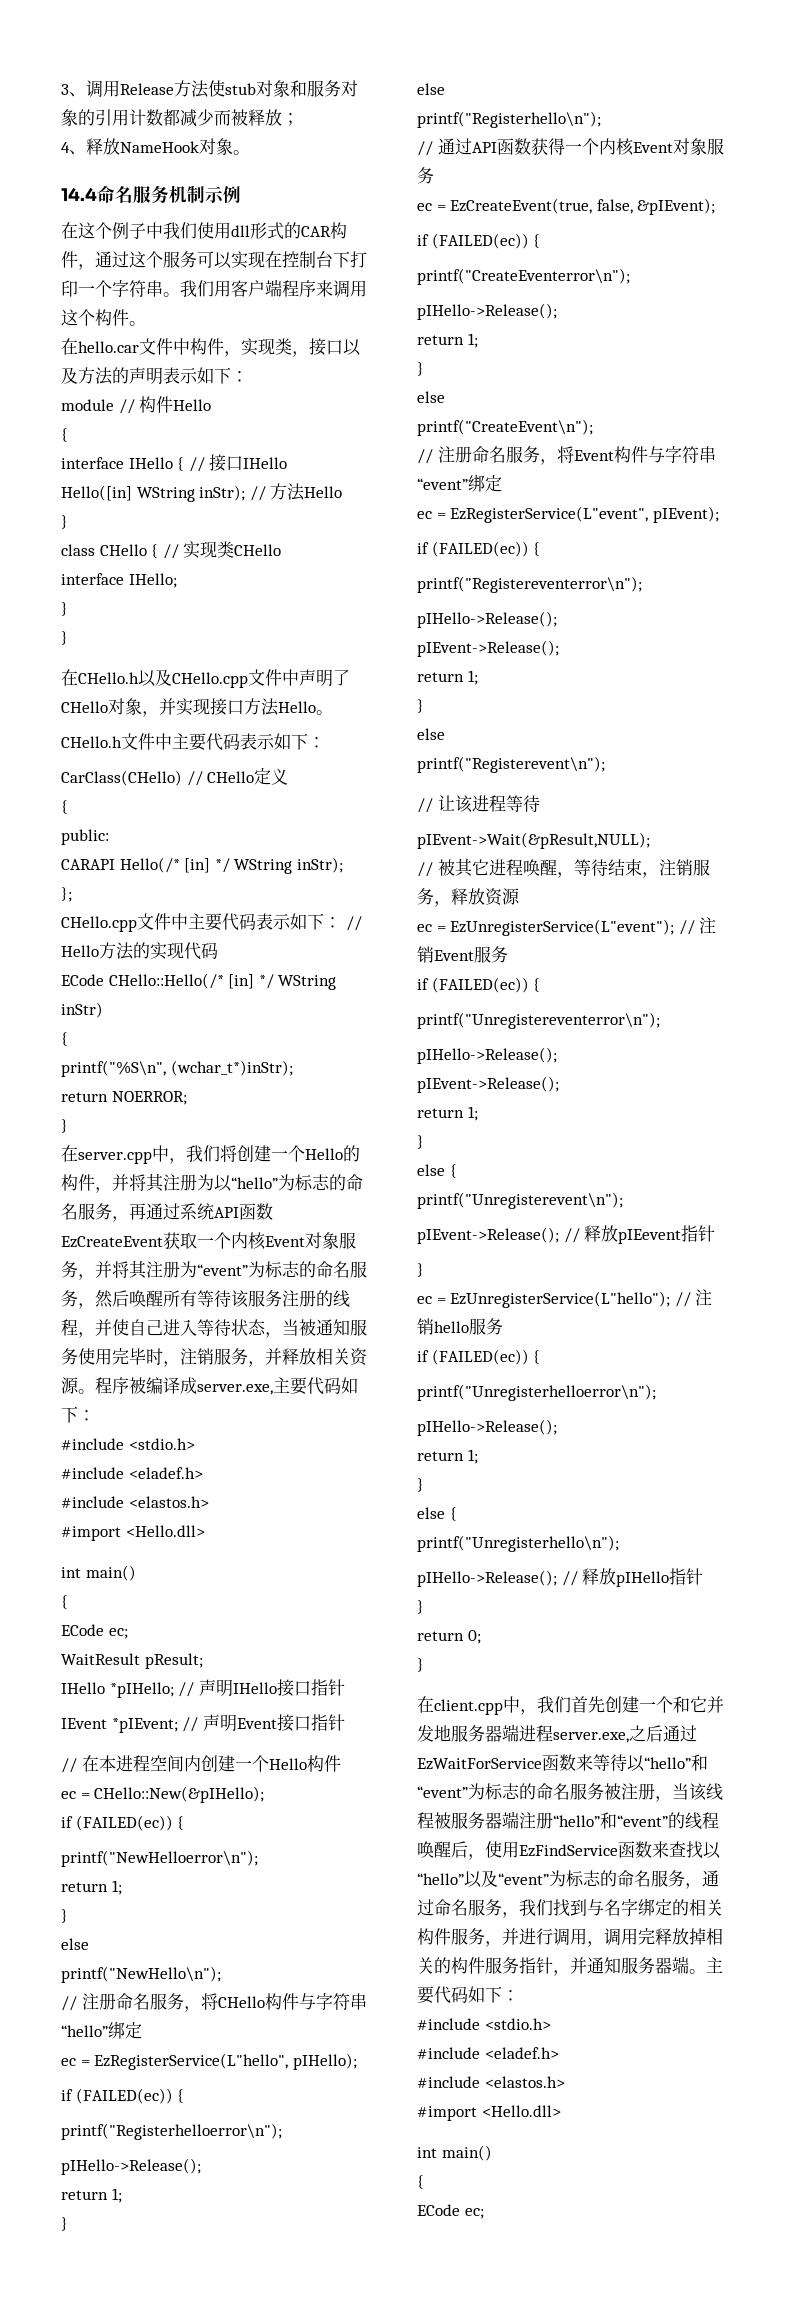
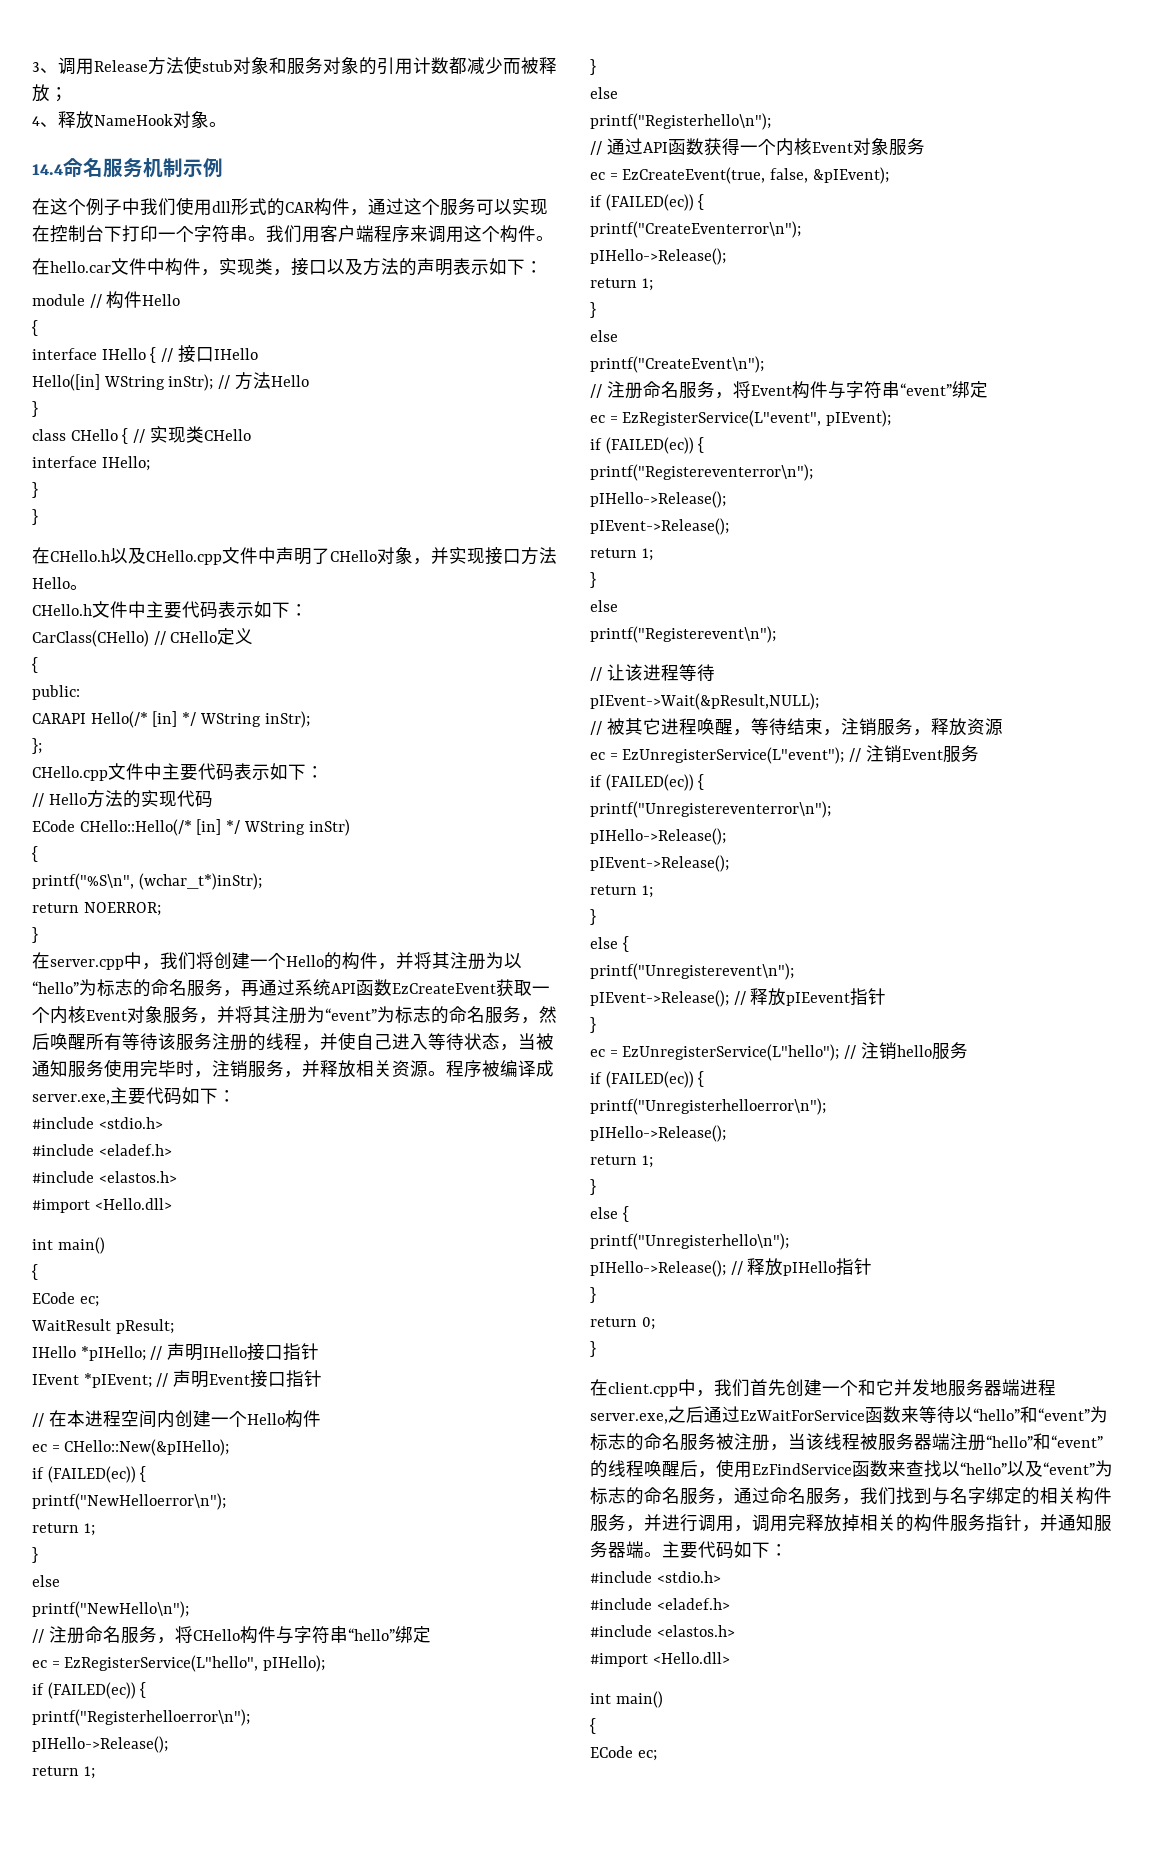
- CHello.cpp文件中主要代码表示如下： // Hello方法的实现代码
+ CHello.cpp文件中主要代码表示如下：
+ // Hello方法的实现代码

